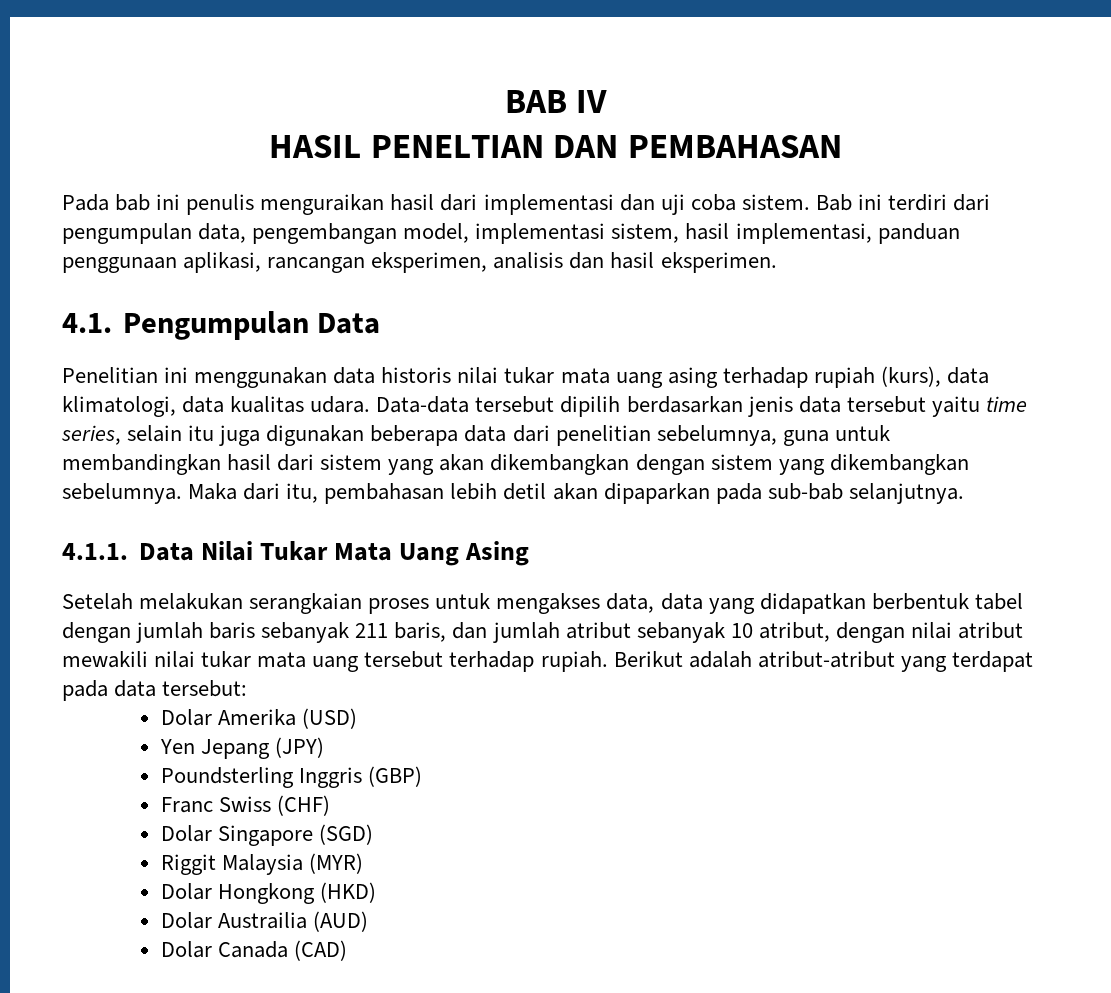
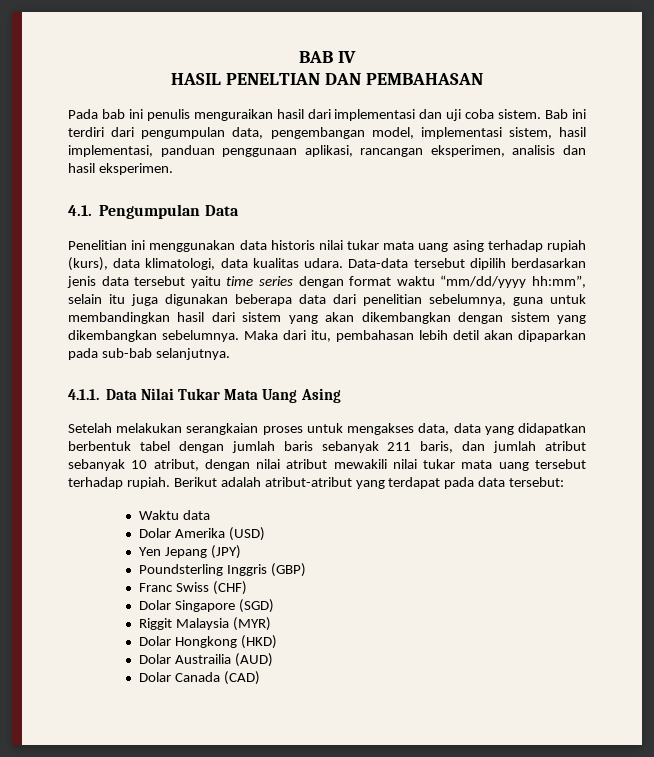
- Data-data tersebut dipilih berdasarkan jenis data tersebut yaitu time series, selain itu juga digunakan beberapa data dari penelitian sebelumnya, guna untuk membandingkan hasil dari sistem yang akan dikembangkan dengan sistem yang dikembangkan sebelumnya.
+ Data-data tersebut dipilih berdasarkan jenis data tersebut yaitu time series dengan format waktu “mm/dd/yyyy hh:mm”, selain itu juga digunakan beberapa data dari penelitian sebelumnya, guna untuk membandingkan hasil dari sistem yang akan dikembangkan dengan sistem yang dikembangkan sebelumnya.
+ Waktu data

